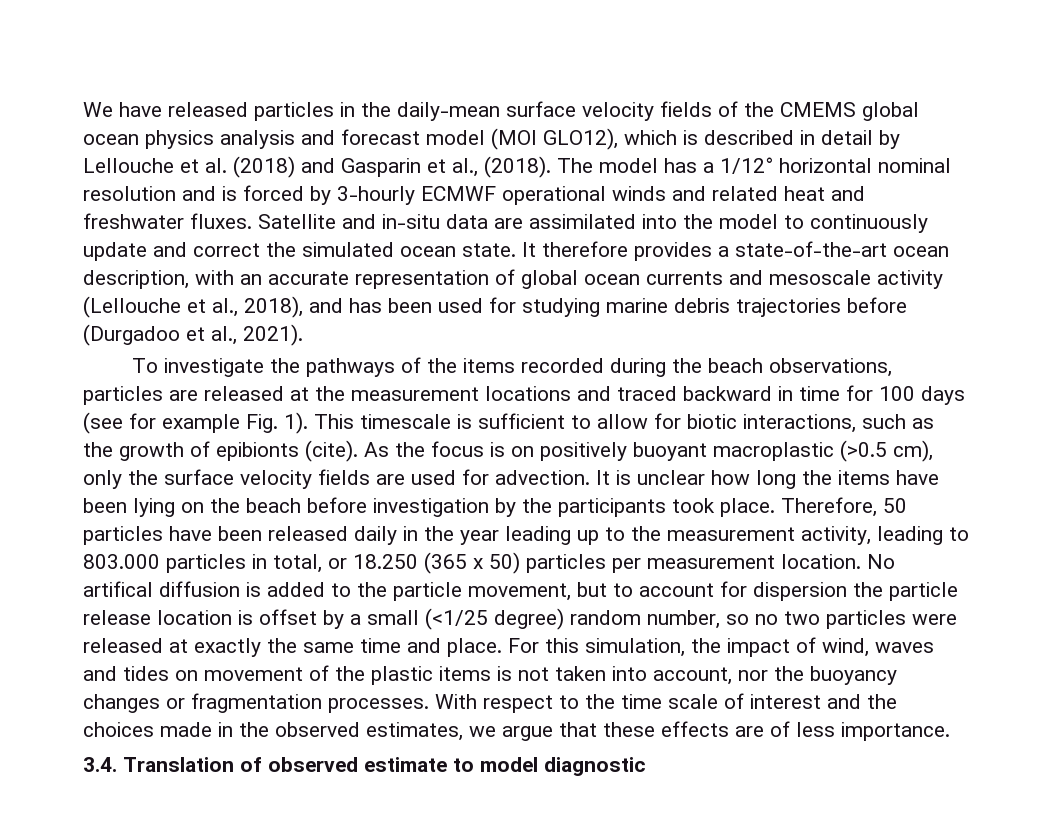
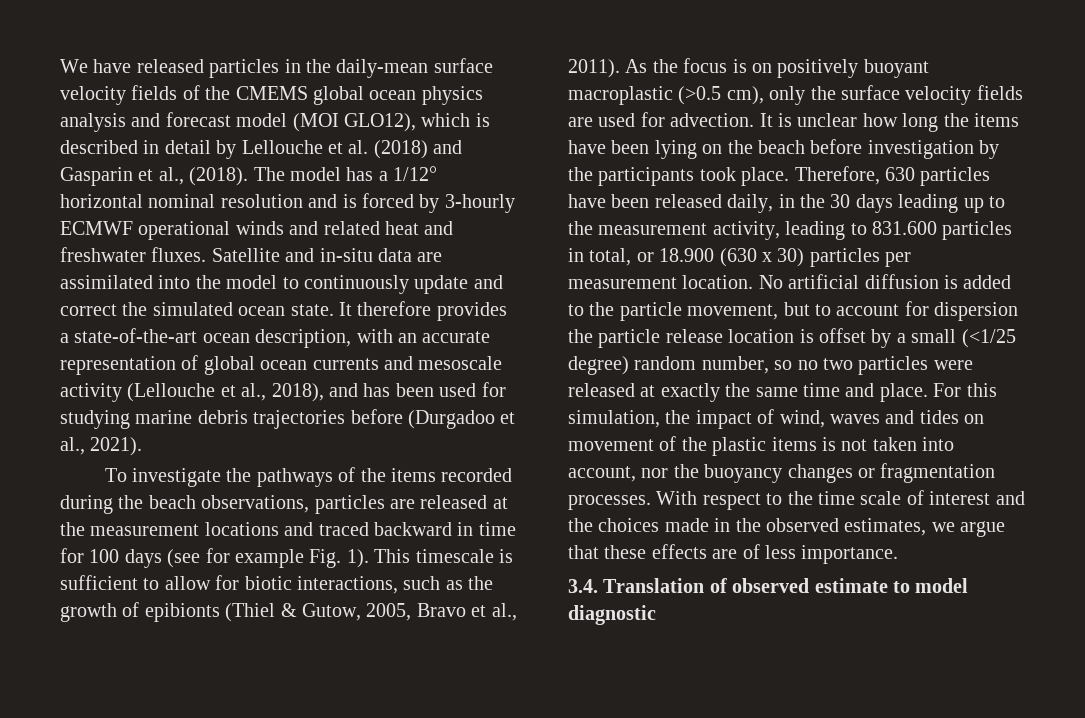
- This timescale is sufficient to allow for biotic interactions, such as the growth of epibionts (cite).
+ This timescale is sufficient to allow for biotic interactions, such as the growth of epibionts (Thiel & Gutow, 2005, Bravo et al., 2011).
- Therefore, 50 particles have been released daily in the year leading up to the measurement activity, leading to 803.000 particles in total, or 18.250 (365 x 50) particles per measurement location.
+ Therefore, 630 particles have been released daily, in the 30 days leading up to the measurement activity, leading to 831.600 particles in total, or 18.900 (630 x 30) particles per measurement location.
- No artifical diffusion is added to the particle movement, but to account for dispersion the particle release location is offset by a small (<1/25 degree) random number, so no two particles were released at exactly the same time and place.
+ No artificial diffusion is added to the particle movement, but to account for dispersion the particle release location is offset by a small (<1/25 degree) random number, so no two particles were released at exactly the same time and place.

